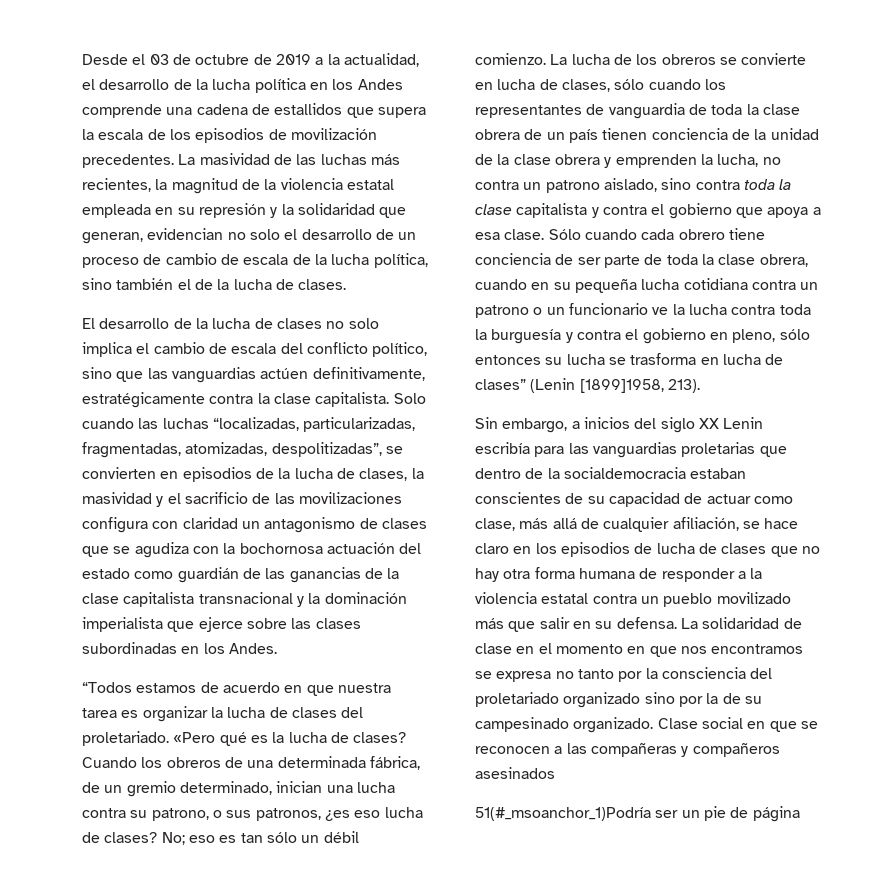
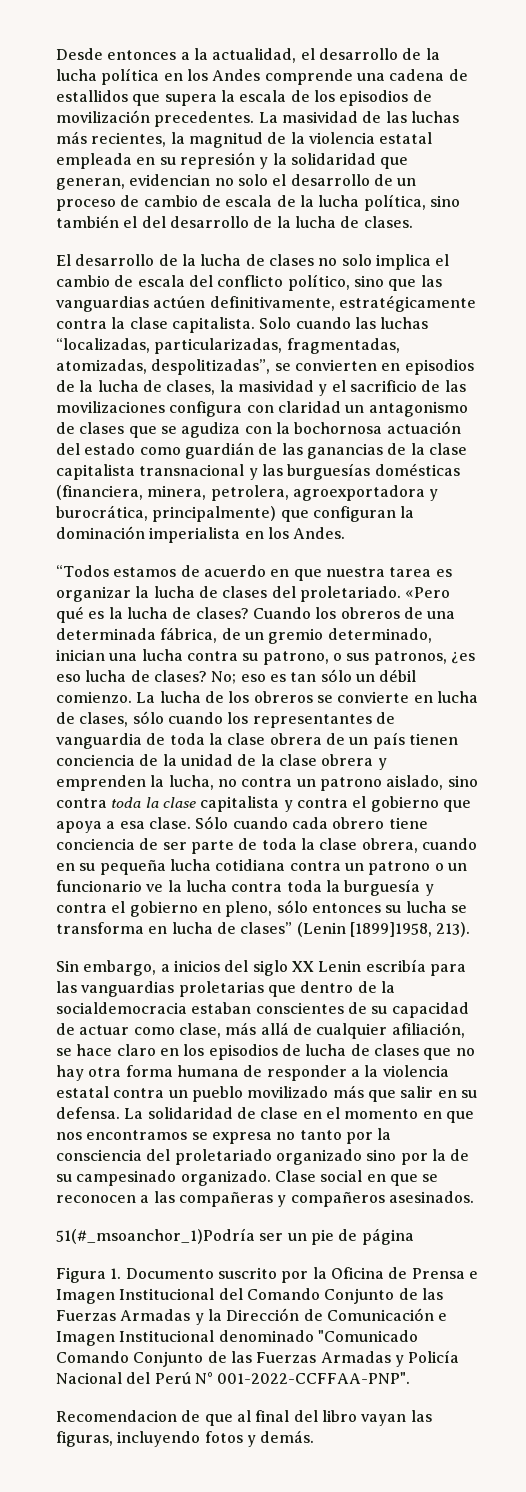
- Desde el 03 de octubre de 2019 a la actualidad, el desarrollo de la lucha política en los Andes comprende una cadena de estallidos que supera la escala de los episodios de movilización precedentes.
+ Desde entonces a la actualidad, el desarrollo de la lucha política en los Andes comprende una cadena de estallidos que supera la escala de los episodios de movilización precedentes.
- La masividad de las luchas más recientes, la magnitud de la violencia estatal empleada en su represión y la solidaridad que generan, evidencian no solo el desarrollo de un proceso de cambio de escala de la lucha política, sino también el de la lucha de clases.
+ La masividad de las luchas más recientes, la magnitud de la violencia estatal empleada en su represión y la solidaridad que generan, evidencian no solo el desarrollo de un proceso de cambio de escala de la lucha política, sino también el del desarrollo de la lucha de clases.
- Solo cuando las luchas “localizadas, particularizadas, fragmentadas, atomizadas, despolitizadas”, se convierten en episodios de la lucha de clases, la masividad y el sacrificio de las movilizaciones configura con claridad un antagonismo de clases que se agudiza con la bochornosa actuación del estado como guardián de las ganancias de la clase capitalista transnacional y la dominación imperialista que ejerce sobre las clases subordinadas en los Andes.
+ Solo cuando las luchas “localizadas, particularizadas, fragmentadas, atomizadas, despolitizadas”, se convierten en episodios de la lucha de clases, la masividad y el sacrificio de las movilizaciones configura con claridad un antagonismo de clases que se agudiza con la bochornosa actuación del estado como guardián de las ganancias de la clase capitalista transnacional y las burguesías domésticas (financiera, minera, petrolera, agroexportadora y burocrática, principalmente) que configuran la dominación imperialista en los Andes.
- Sólo cuando cada obrero tiene conciencia de ser parte de toda la clase obrera, cuando en su pequeña lucha cotidiana contra un patrono o un funcionario ve la lucha contra toda la burguesía y contra el gobierno en pleno, sólo entonces su lucha se trasforma en lucha de clases” (Lenin [1899]1958, 213).
+ Sólo cuando cada obrero tiene conciencia de ser parte de toda la clase obrera, cuando en su pequeña lucha cotidiana contra un patrono o un funcionario ve la lucha contra toda la burguesía y contra el gobierno en pleno, sólo entonces su lucha se transforma en lucha de clases” (Lenin [1899]1958, 213).
- Clase social en que se reconocen a las compañeras y compañeros asesinados
+ Clase social en que se reconocen a las compañeras y compañeros asesinados.
+ Figura 1. Documento suscrito por la Oficina de Prensa e Imagen Institucional del Comando Conjunto de las Fuerzas Armadas y la Dirección de Comunicación e Imagen Institucional denominado "Comunicado Comando Conjunto de las Fuerzas Armadas y Policía Nacional del Perú N° 001-2022-CCFFAA-PNP".
+ Recomendacion de que al final del libro vayan las figuras, incluyendo fotos y demás.

